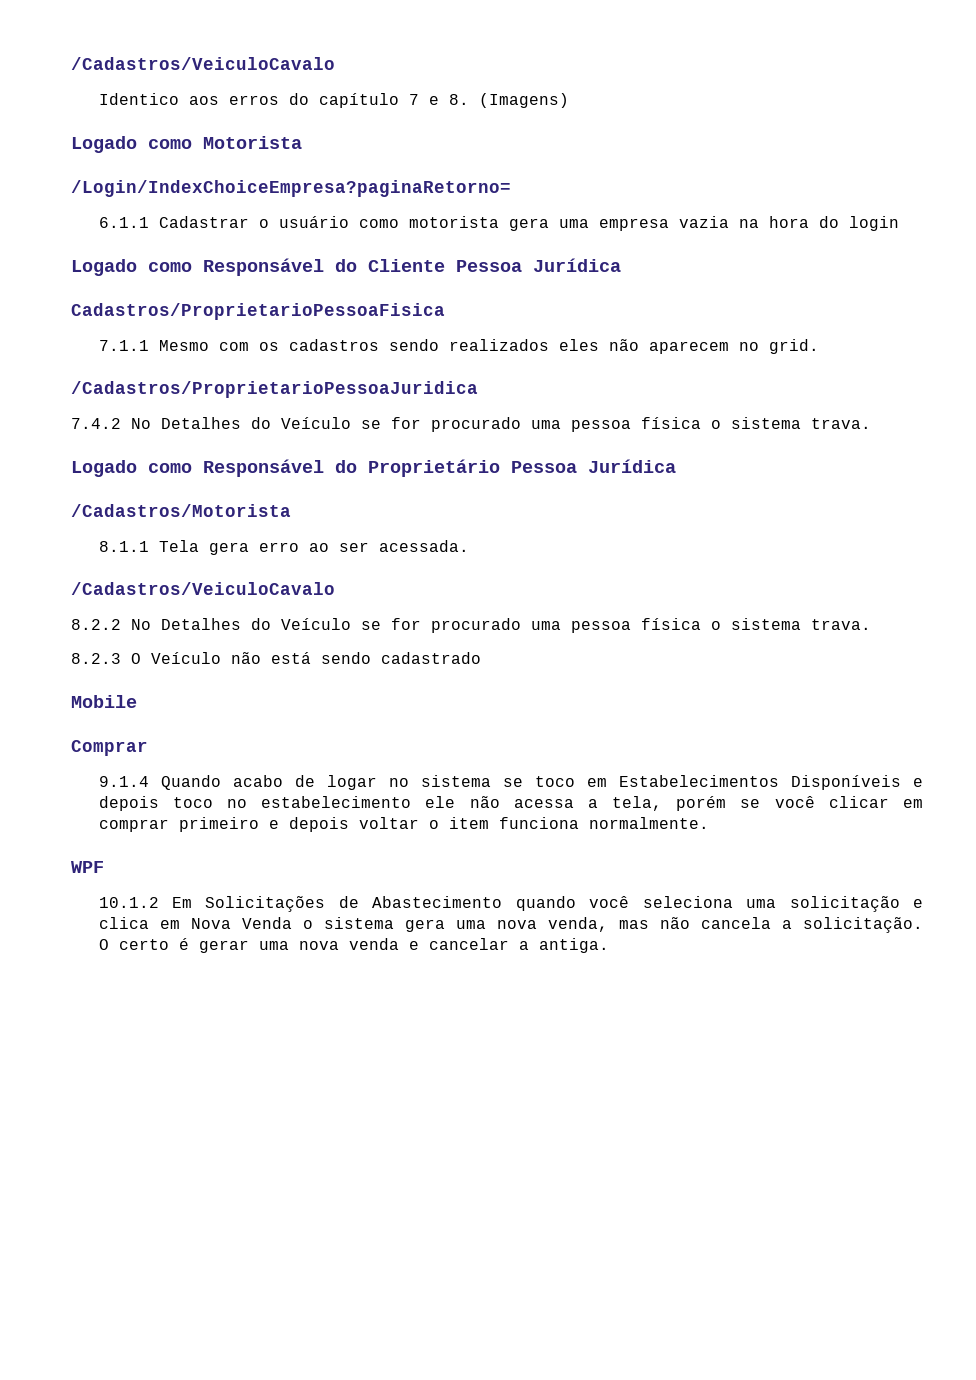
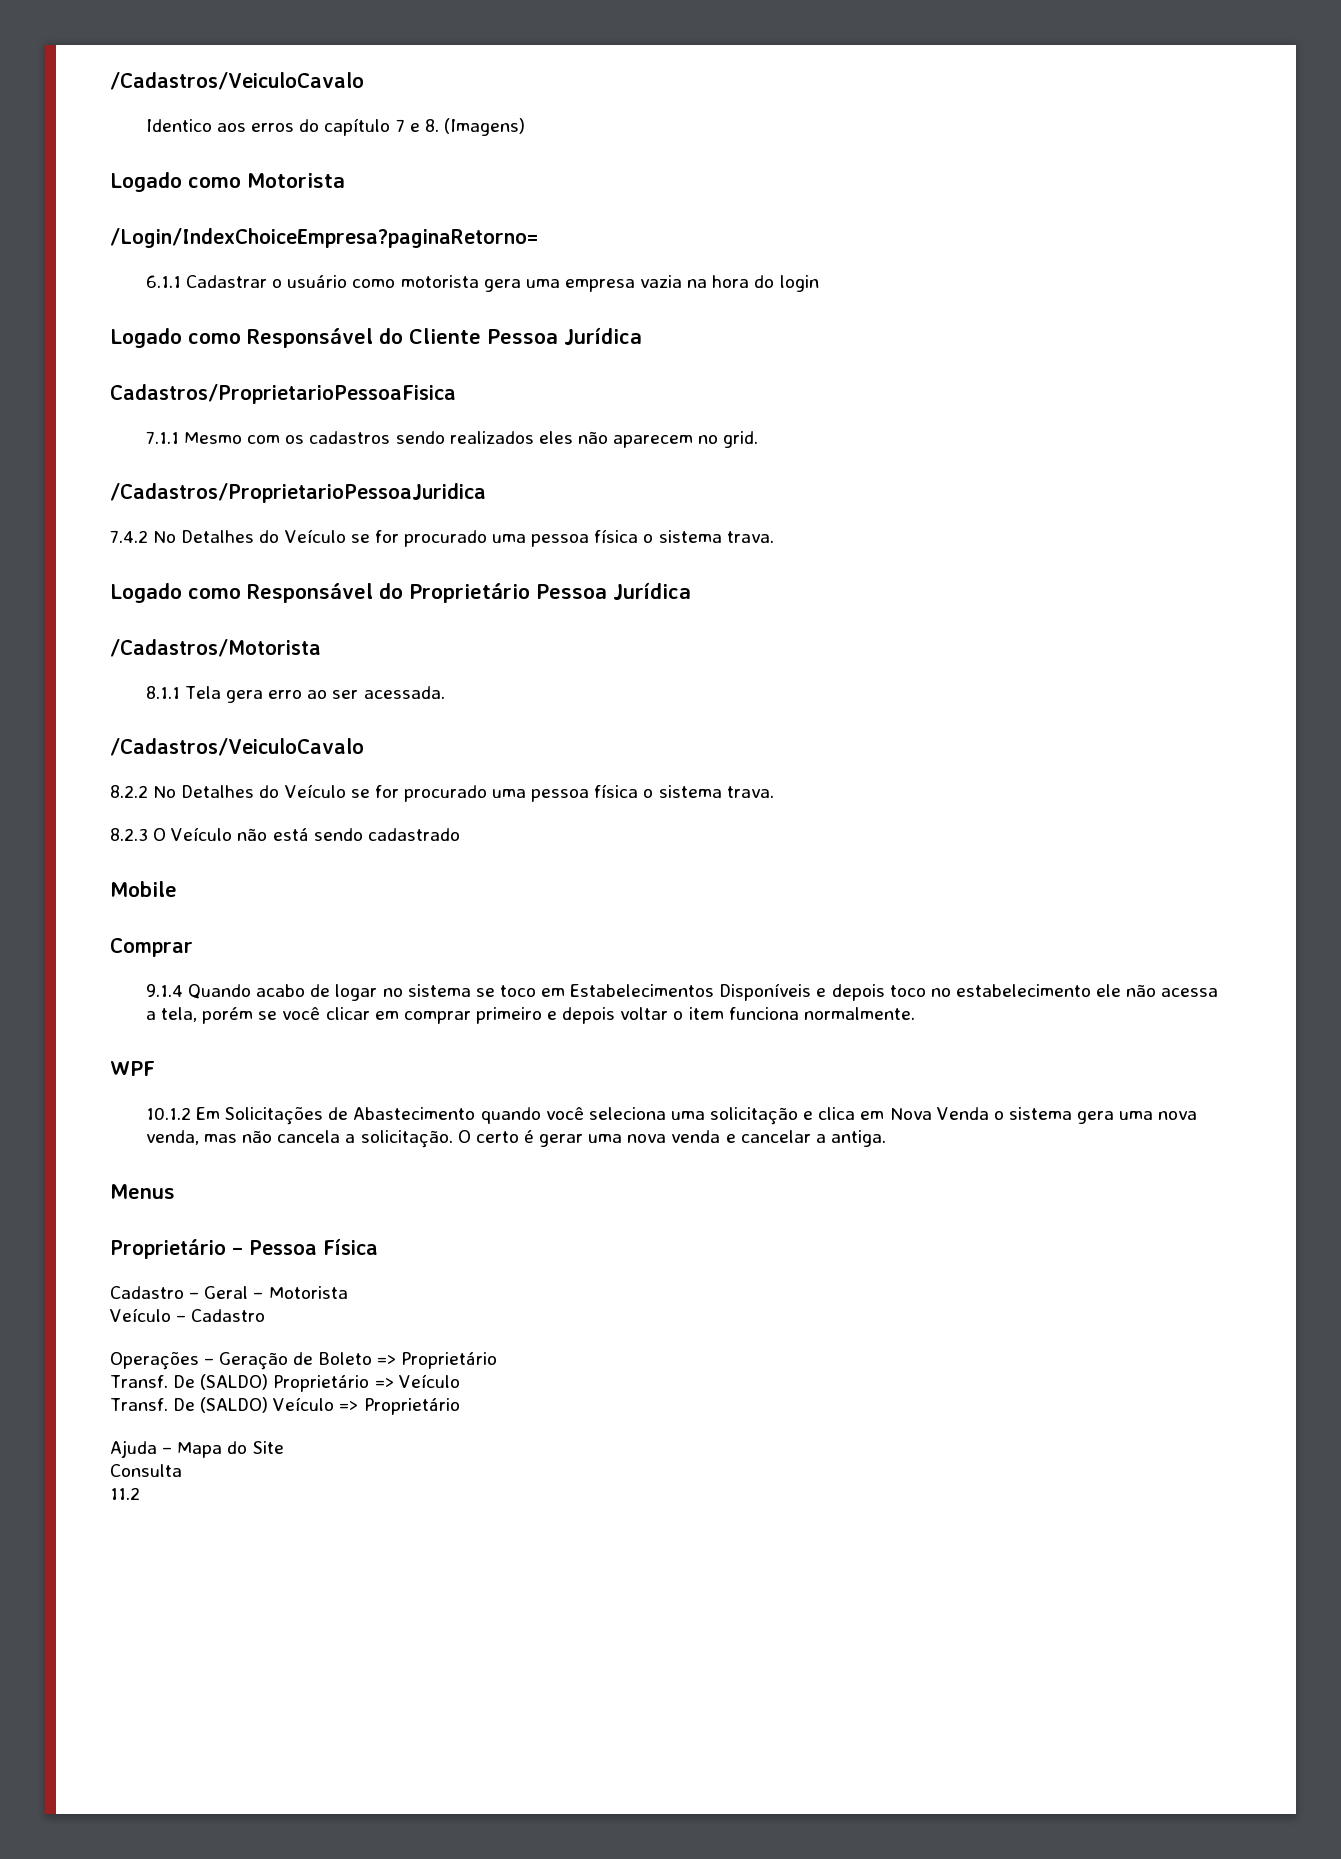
+ Menus
+ Proprietário – Pessoa Física
+ Cadastro – Geral – Motorista
+ Veículo – Cadastro
+ Operações – Geração de Boleto => Proprietário
+ Transf. De (SALDO) Proprietário => Veículo
+ Transf. De (SALDO) Veículo => Proprietário
+ Ajuda – Mapa do Site
+ Consulta
+ 11.2

